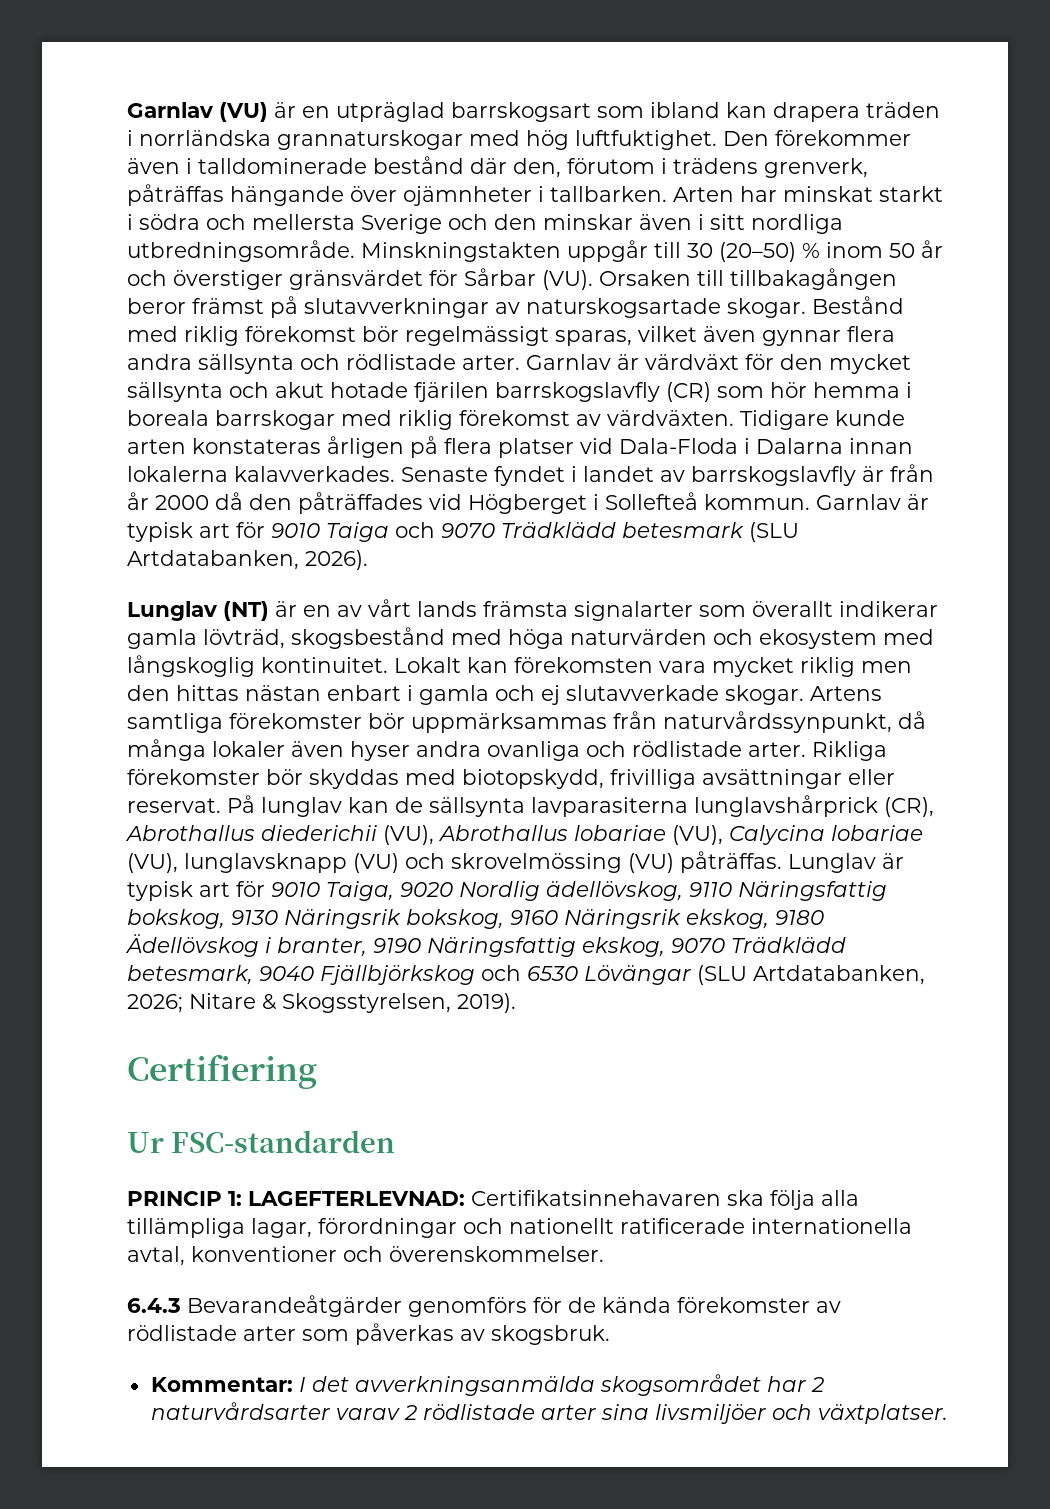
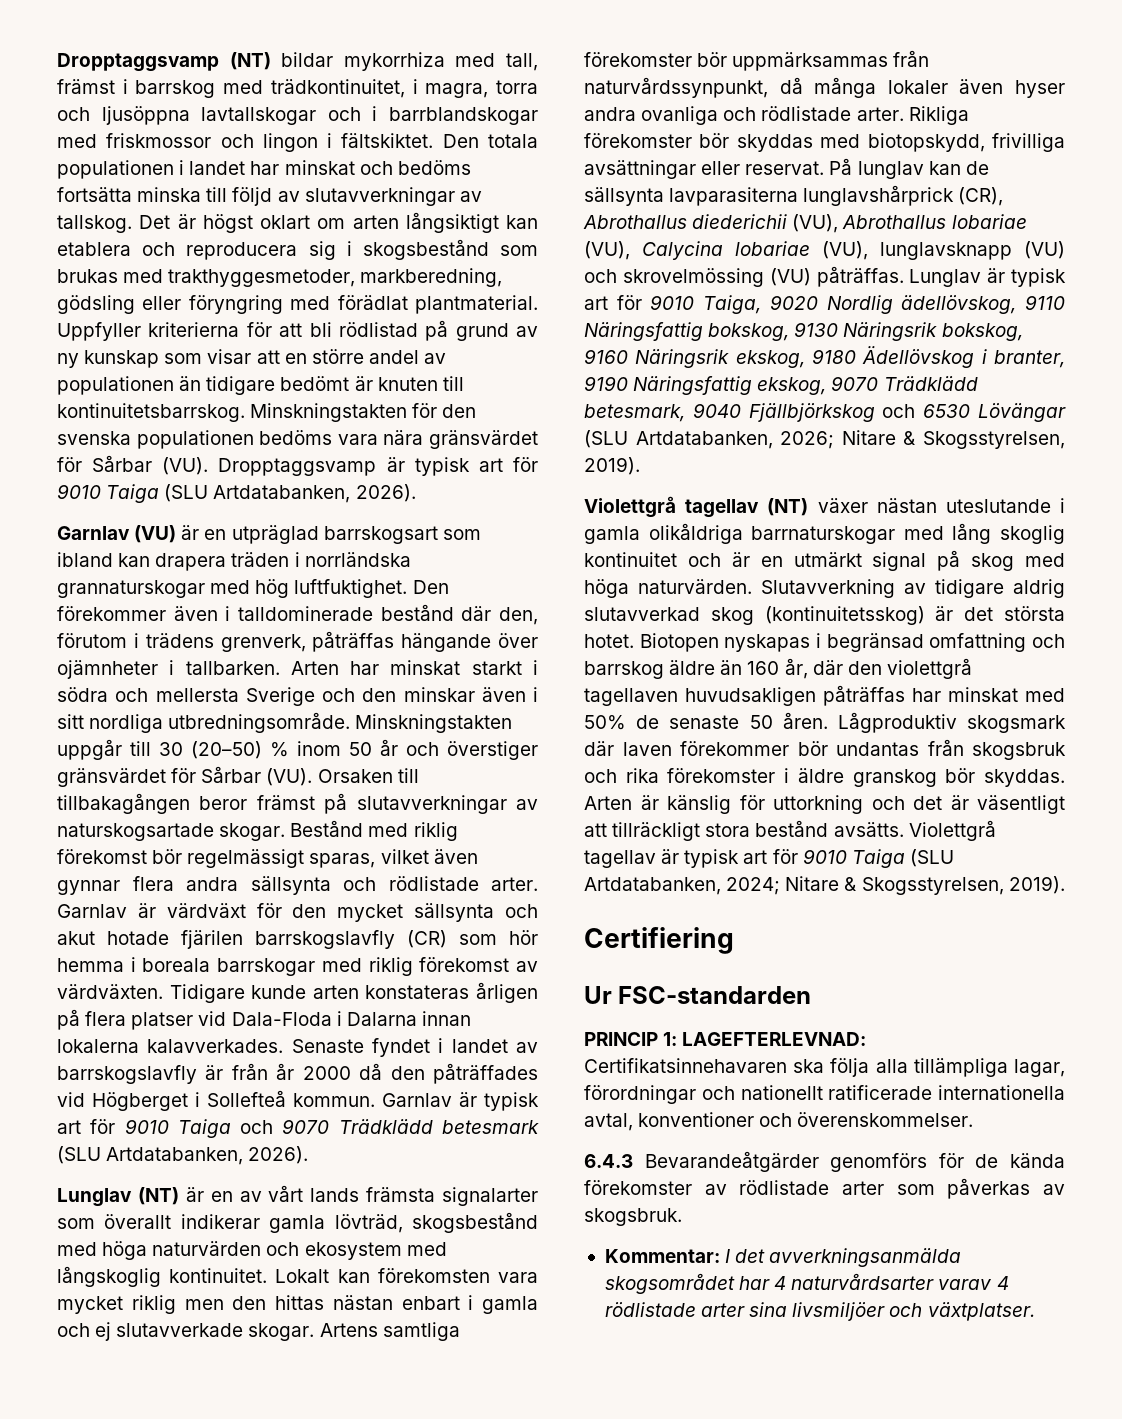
+ Dropptaggsvamp (NT) bildar mykorrhiza med tall, främst i barrskog med trädkontinuitet, i magra, torra och ljusöppna lavtallskogar och i barrblandskogar med friskmossor och lingon i fältskiktet. Den totala populationen i landet har minskat och bedöms fortsätta minska till följd av slutavverkningar av tallskog. Det är högst oklart om arten långsiktigt kan etablera och reproducera sig i skogsbestånd som brukas med trakthyggesmetoder, markberedning, gödsling eller föryngring med förädlat plantmaterial. Uppfyller kriterierna för att bli rödlistad på grund av ny kunskap som visar att en större andel av populationen än tidigare bedömt är knuten till kontinuitetsbarrskog. Minskningstakten för den svenska populationen bedöms vara nära gränsvärdet för Sårbar (VU). Dropptaggsvamp är typisk art för 9010 Taiga (SLU Artdatabanken, 2026).
+ Violettgrå tagellav (NT) växer nästan uteslutande i gamla olikåldriga barrnaturskogar med lång skoglig kontinuitet och är en utmärkt signal på skog med höga naturvärden. Slutavverkning av tidigare aldrig slutavverkad skog (kontinuitetsskog) är det största hotet. Biotopen nyskapas i begränsad omfattning och barrskog äldre än 160 år, där den violettgrå tagellaven huvudsakligen påträffas har minskat med 50% de senaste 50 åren. Lågproduktiv skogsmark där laven förekommer bör undantas från skogsbruk och rika förekomster i äldre granskog bör skyddas. Arten är känslig för uttorkning och det är väsentligt att tillräckligt stora bestånd avsätts. Violettgrå tagellav är typisk art för 9010 Taiga (SLU Artdatabanken, 2024; Nitare & Skogsstyrelsen, 2019).
- Kommentar: I det avverkningsanmälda skogsområdet har 2 naturvårdsarter varav 2 rödlistade arter sina livsmiljöer och växtplatser.
+ Kommentar: I det avverkningsanmälda skogsområdet har 4 naturvårdsarter varav 4 rödlistade arter sina livsmiljöer och växtplatser.

